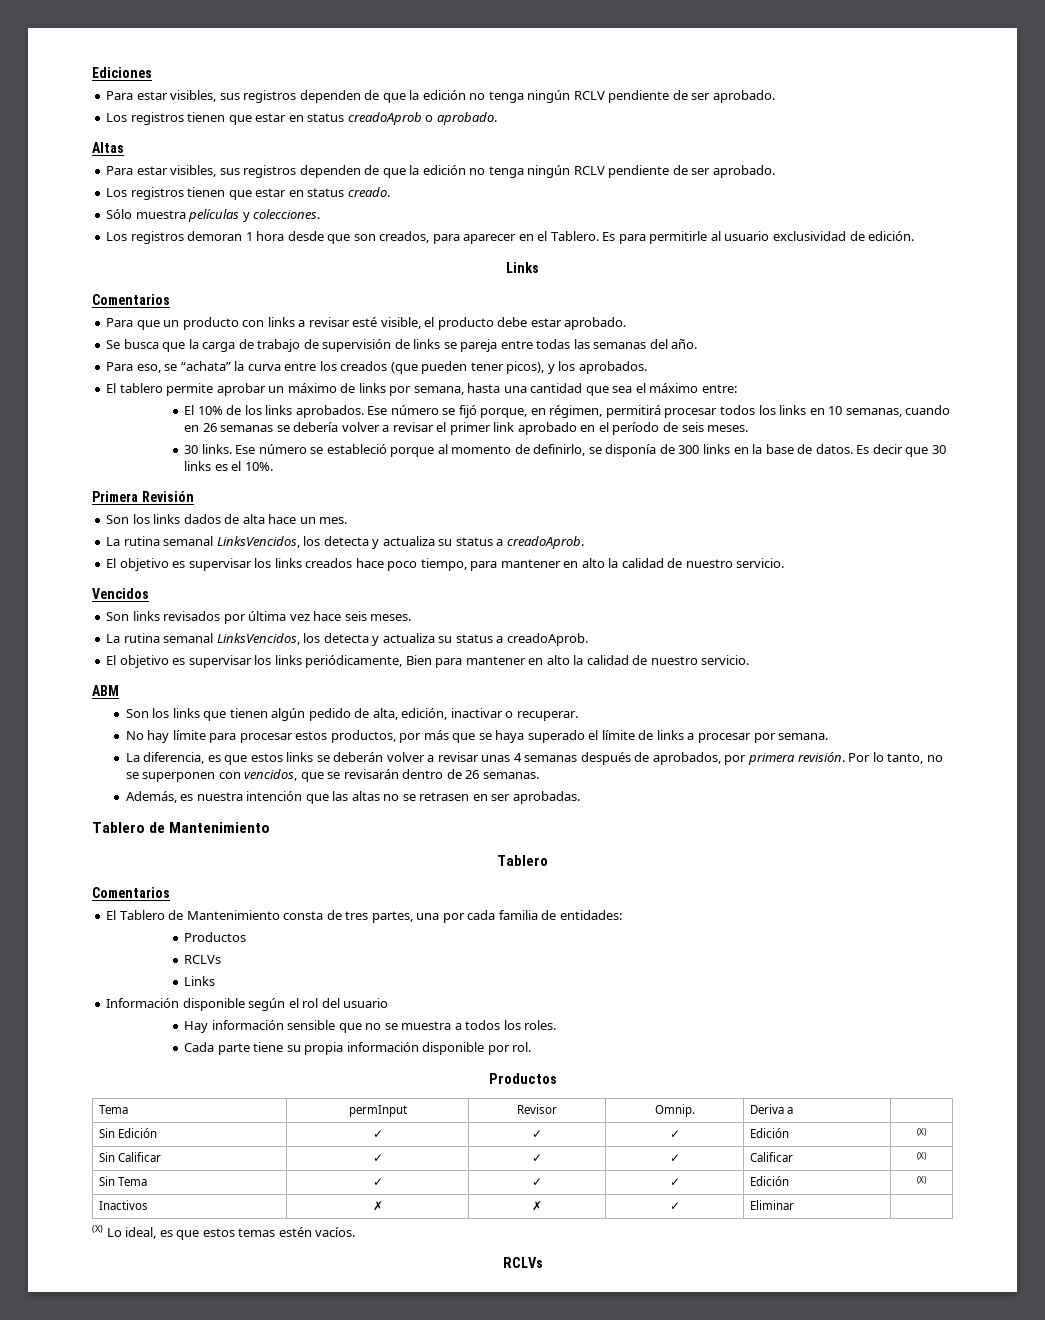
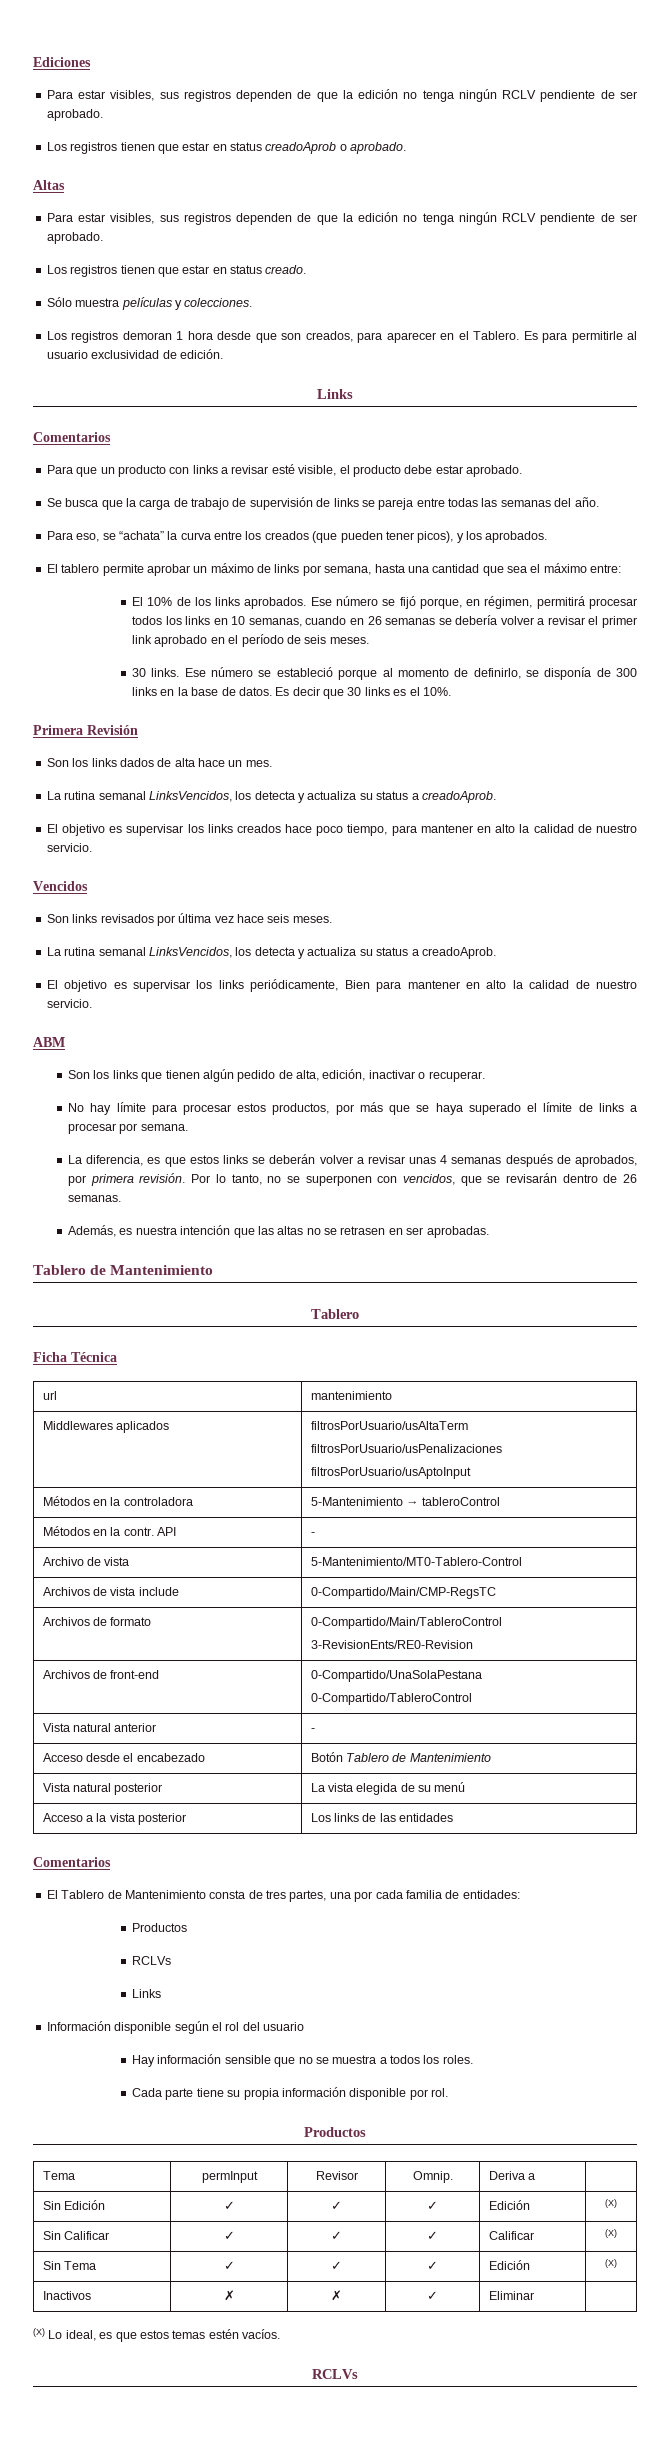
+ Ficha Técnica
+ url | mantenimiento
+ Middlewares aplicados | filtrosPorUsuario/usAltaTerm
+ filtrosPorUsuario/usPenalizaciones
+ filtrosPorUsuario/usAptoInput
+ Métodos en la controladora | 5-Mantenimiento → tableroControl
+ Métodos en la contr. API | -
+ Archivo de vista | 5-Mantenimiento/MT0-Tablero-Control
+ Archivos de vista include | 0-Compartido/Main/CMP-RegsTC
+ Archivos de formato | 0-Compartido/Main/TableroControl
+ 3-RevisionEnts/RE0-Revision
+ Archivos de front-end | 0-Compartido/UnaSolaPestana
+ 0-Compartido/TableroControl
+ Vista natural anterior | -
+ Acceso desde el encabezado | Botón Tablero de Mantenimiento
+ Vista natural posterior | La vista elegida de su menú
+ Acceso a la vista posterior | Los links de las entidades

